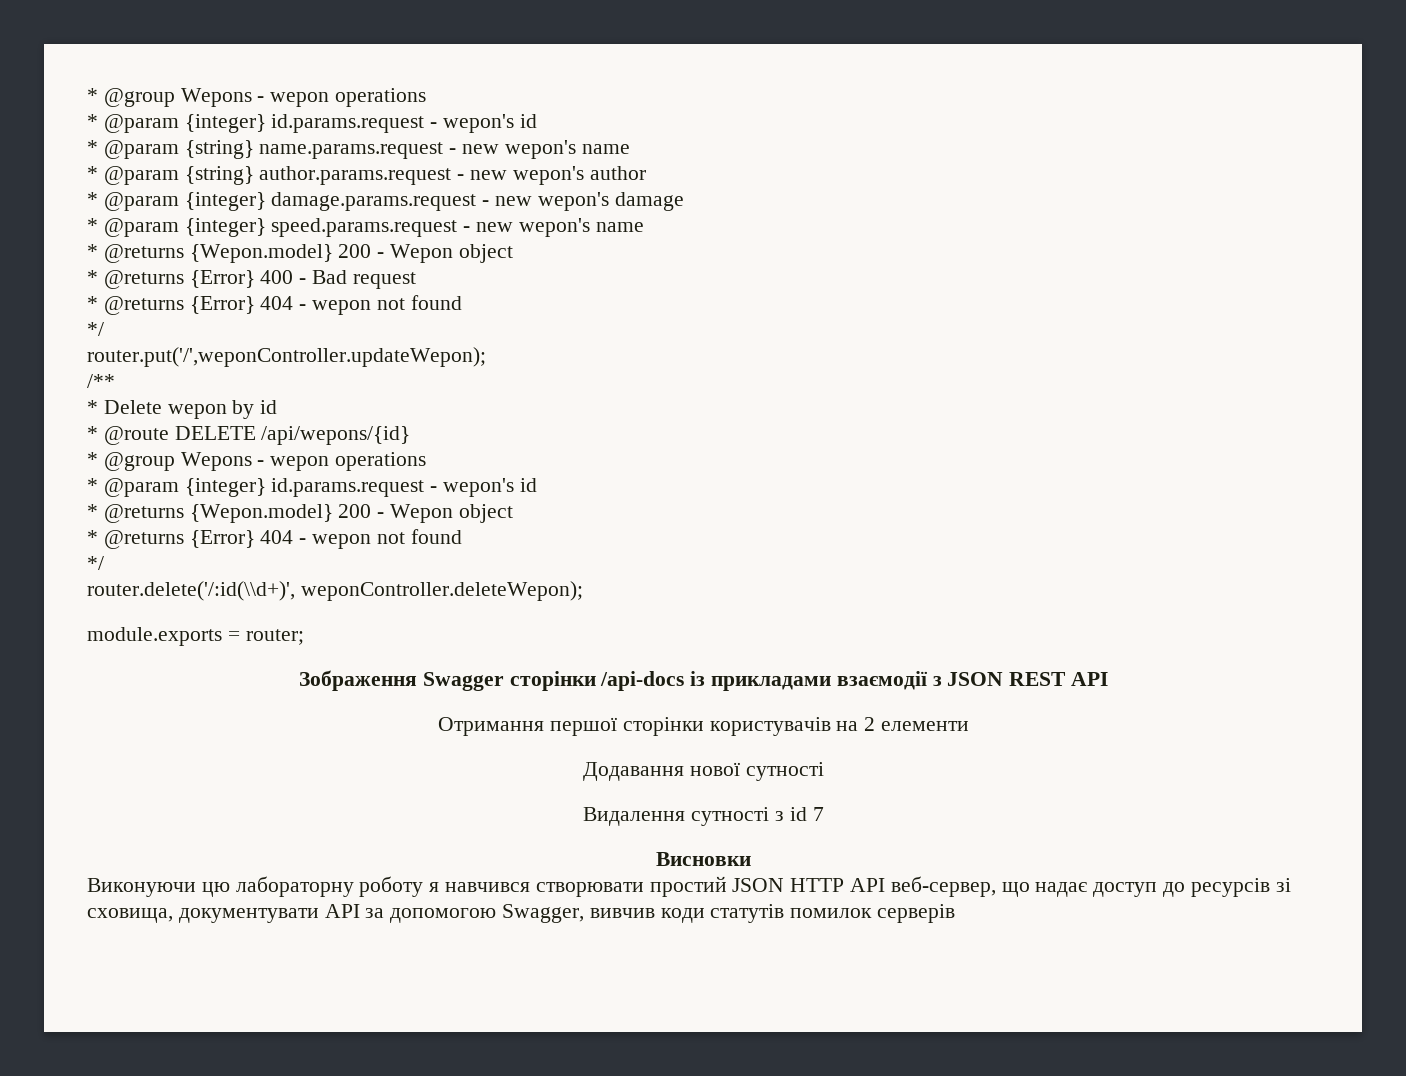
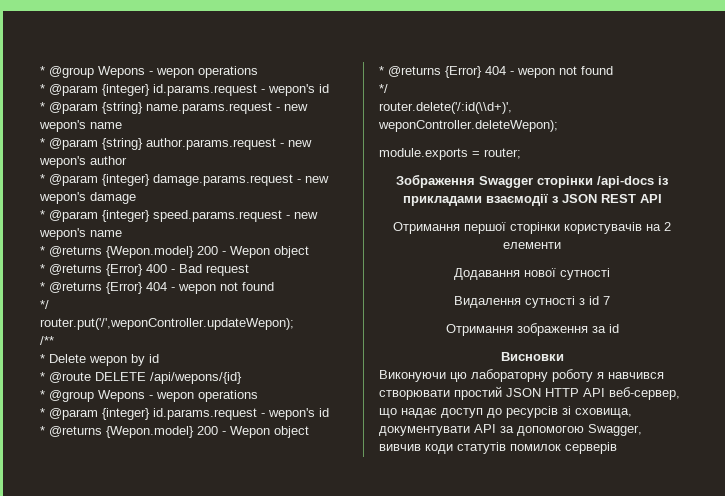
+ Отримання зображення за id

